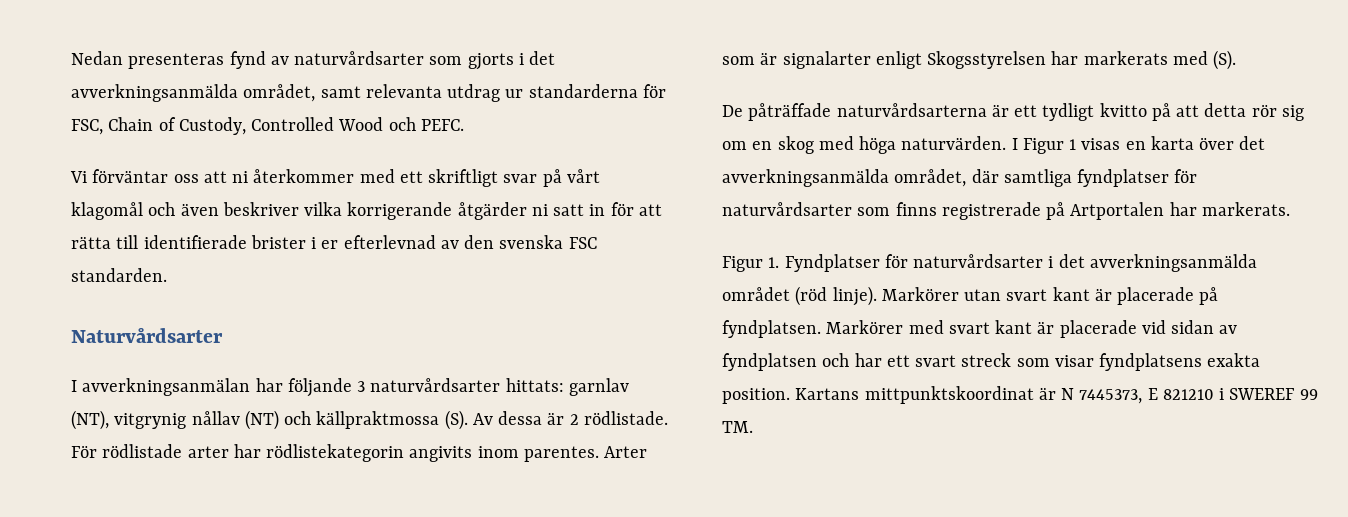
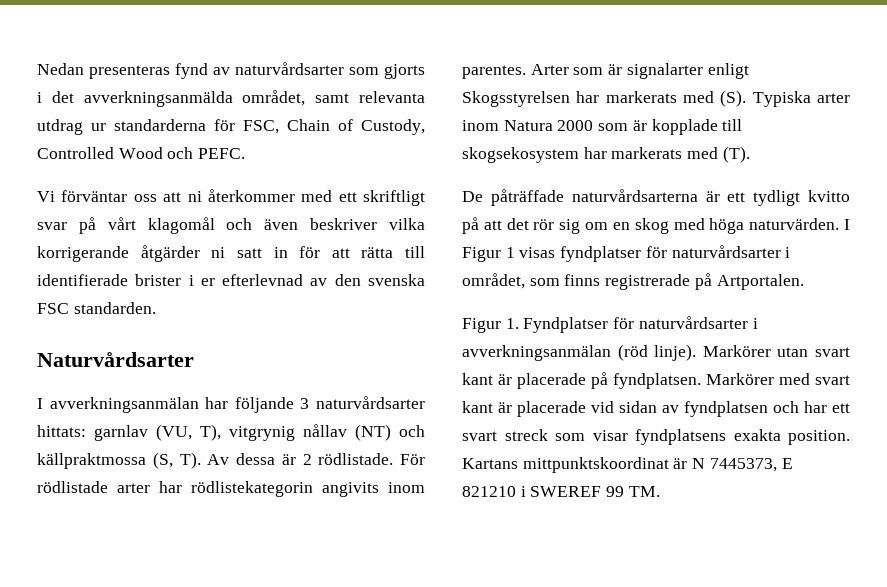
- I avverkningsanmälan har följande 3 naturvårdsarter hittats: garnlav (NT), vitgrynig nållav (NT) och källpraktmossa (S). Av dessa är 2 rödlistade.
+ I avverkningsanmälan har följande 3 naturvårdsarter hittats: garnlav (VU, T), vitgrynig nållav (NT) och källpraktmossa (S, T). Av dessa är 2 rödlistade.
- Arter som är signalarter enligt Skogsstyrelsen har markerats med (S).
+ Arter som är signalarter enligt Skogsstyrelsen har markerats med (S). Typiska arter inom Natura 2000 som är kopplade till skogsekosystem har markerats med (T).
- De påträffade naturvårdsarterna är ett tydligt kvitto på att detta rör sig om en skog med höga naturvärden.
+ De påträffade naturvårdsarterna är ett tydligt kvitto på att det rör sig om en skog med höga naturvärden.
- I Figur 1 visas en karta över det avverkningsanmälda området, där samtliga fyndplatser för naturvårdsarter som finns registrerade på Artportalen har markerats.
+ I Figur 1 visas fyndplatser för naturvårdsarter i området, som finns registrerade på Artportalen.
- Figur 1. Fyndplatser för naturvårdsarter i det avverkningsanmälda området (röd linje).
+ Figur 1. Fyndplatser för naturvårdsarter i avverkningsanmälan (röd linje).

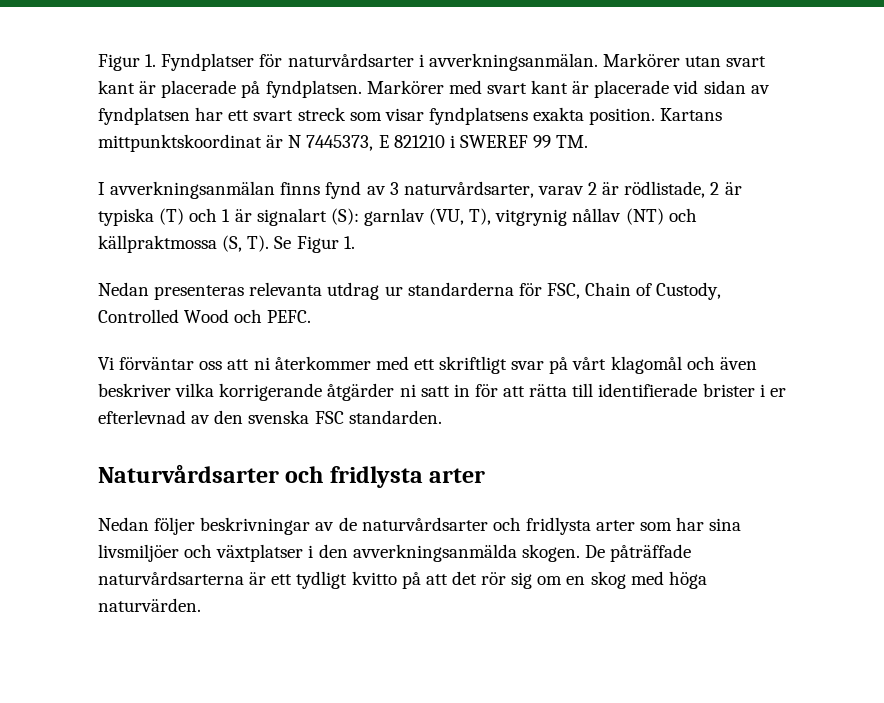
- Nedan presenteras fynd av naturvårdsarter som gjorts i det avverkningsanmälda området, samt relevanta utdrag ur standarderna för FSC, Chain of Custody, Controlled Wood och PEFC.
+ Figur 1. Fyndplatser för naturvårdsarter i avverkningsanmälan. Markörer utan svart kant är placerade på fyndplatsen. Markörer med svart kant är placerade vid sidan av fyndplatsen har ett svart streck som visar fyndplatsens exakta position. Kartans mittpunktskoordinat är N 7445373, E 821210 i SWEREF 99 TM.
+ I avverkningsanmälan finns fynd av 3 naturvårdsarter, varav 2 är rödlistade, 2 är typiska (T) och 1 är signalart (S): garnlav (VU, T), vitgrynig nållav (NT) och källpraktmossa (S, T). Se Figur 1.
+ Nedan presenteras relevanta utdrag ur standarderna för FSC, Chain of Custody, Controlled Wood och PEFC.
- Naturvårdsarter
- I avverkningsanmälan har följande 3 naturvårdsarter hittats: garnlav (VU, T), vitgrynig nållav (NT) och källpraktmossa (S, T). Av dessa är 2 rödlistade. För rödlistade arter har rödlistekategorin angivits inom parentes. Arter som är signalarter enligt Skogsstyrelsen har markerats med (S). Typiska arter inom Natura 2000 som är kopplade till skogsekosystem har markerats med (T).
- De påträffade naturvårdsarterna är ett tydligt kvitto på att det rör sig om en skog med höga naturvärden. I Figur 1 visas fyndplatser för naturvårdsarter i området, som finns registrerade på Artportalen.
- Figur 1. Fyndplatser för naturvårdsarter i avverkningsanmälan (röd linje). Markörer utan svart kant är placerade på fyndplatsen. Markörer med svart kant är placerade vid sidan av fyndplatsen och har ett svart streck som visar fyndplatsens exakta position. Kartans mittpunktskoordinat är N 7445373, E 821210 i SWEREF 99 TM.
+ Naturvårdsarter och fridlysta arter
+ Nedan följer beskrivningar av de naturvårdsarter och fridlysta arter som har sina livsmiljöer och växtplatser i den avverkningsanmälda skogen. De påträffade naturvårdsarterna är ett tydligt kvitto på att det rör sig om en skog med höga naturvärden.

